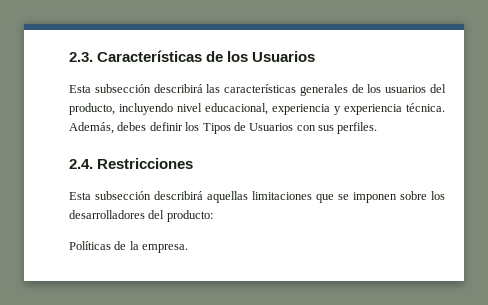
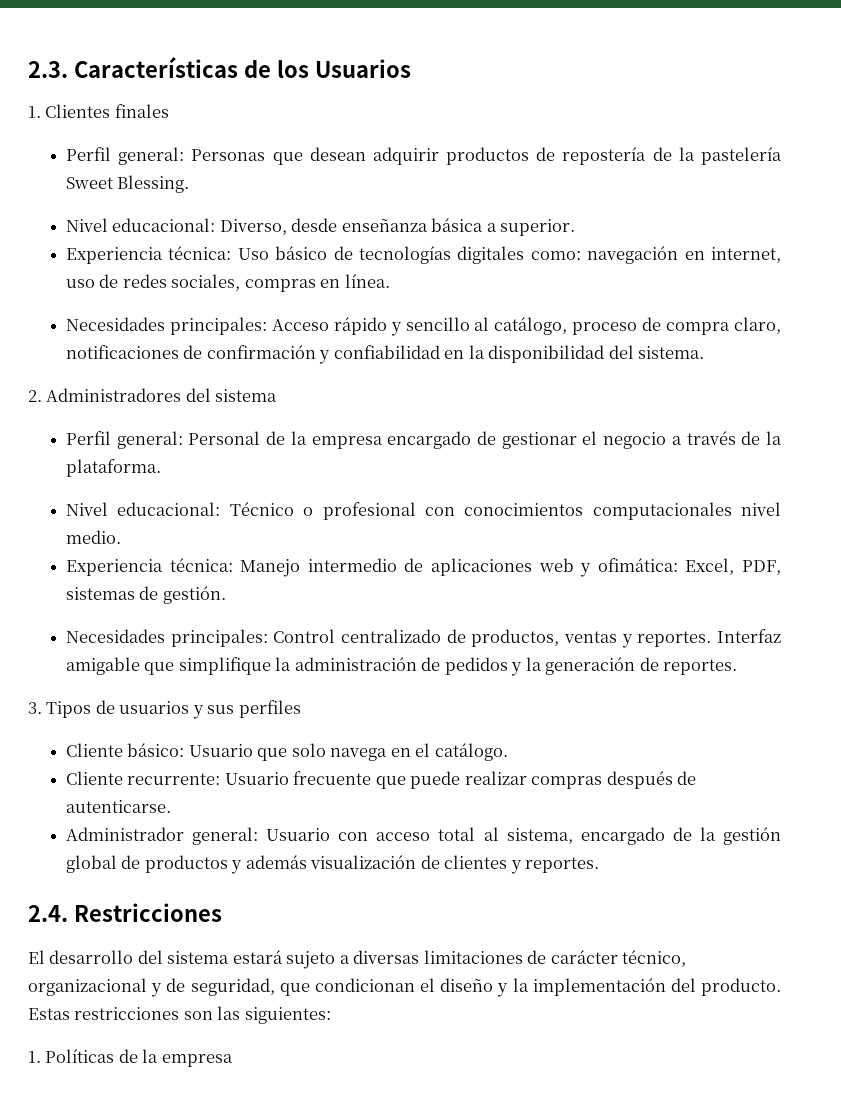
- Esta subsección describirá las características generales de los usuarios del producto, incluyendo nivel educacional, experiencia y experiencia técnica. Además, debes definir los Tipos de Usuarios con sus perfiles.
+ 1. Clientes finales
+ Perfil general: Personas que desean adquirir productos de repostería de la pastelería Sweet Blessing.
+ Nivel educacional: Diverso, desde enseñanza básica a superior.
+ Experiencia técnica: Uso básico de tecnologías digitales como: navegación en internet, uso de redes sociales, compras en línea.
+ Necesidades principales: Acceso rápido y sencillo al catálogo, proceso de compra claro, notificaciones de confirmación y confiabilidad en la disponibilidad del sistema.
+ 2. Administradores del sistema
+ Perfil general: Personal de la empresa encargado de gestionar el negocio a través de la plataforma.
+ Nivel educacional: Técnico o profesional con conocimientos computacionales nivel medio.
+ Experiencia técnica: Manejo intermedio de aplicaciones web y ofimática: Excel, PDF, sistemas de gestión.
+ Necesidades principales: Control centralizado de productos, ventas y reportes. Interfaz amigable que simplifique la administración de pedidos y la generación de reportes.
+ 3. Tipos de usuarios y sus perfiles
+ Cliente básico: Usuario que solo navega en el catálogo.
+ Cliente recurrente: Usuario frecuente que puede realizar compras después de autenticarse.
+ Administrador general: Usuario con acceso total al sistema, encargado de la gestión global de productos y además visualización de clientes y reportes.
  2.4. Restricciones
- Esta subsección describirá aquellas limitaciones que se imponen sobre los desarrolladores del producto:
- Políticas de la empresa.
+ El desarrollo del sistema estará sujeto a diversas limitaciones de carácter técnico, organizacional y de seguridad, que condicionan el diseño y la implementación del producto. Estas restricciones son las siguientes:
+ 1. Políticas de la empresa

